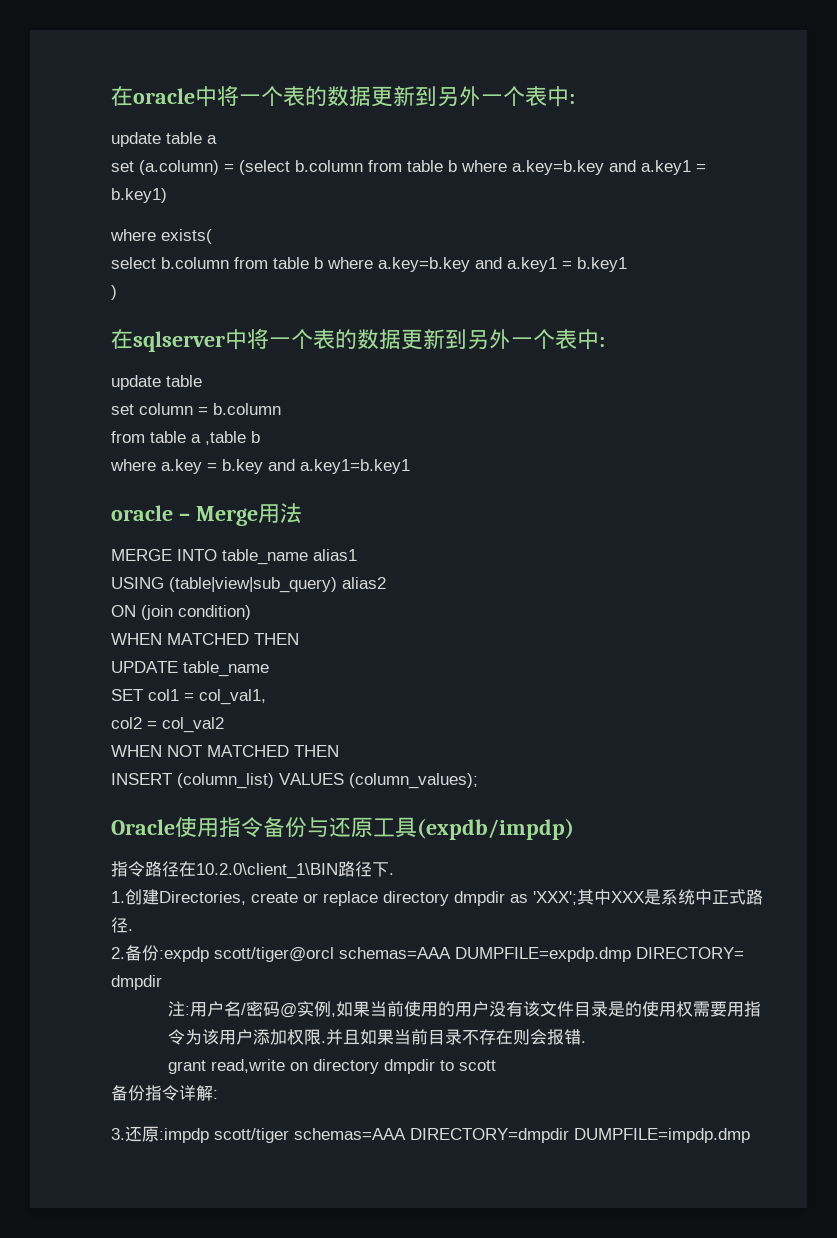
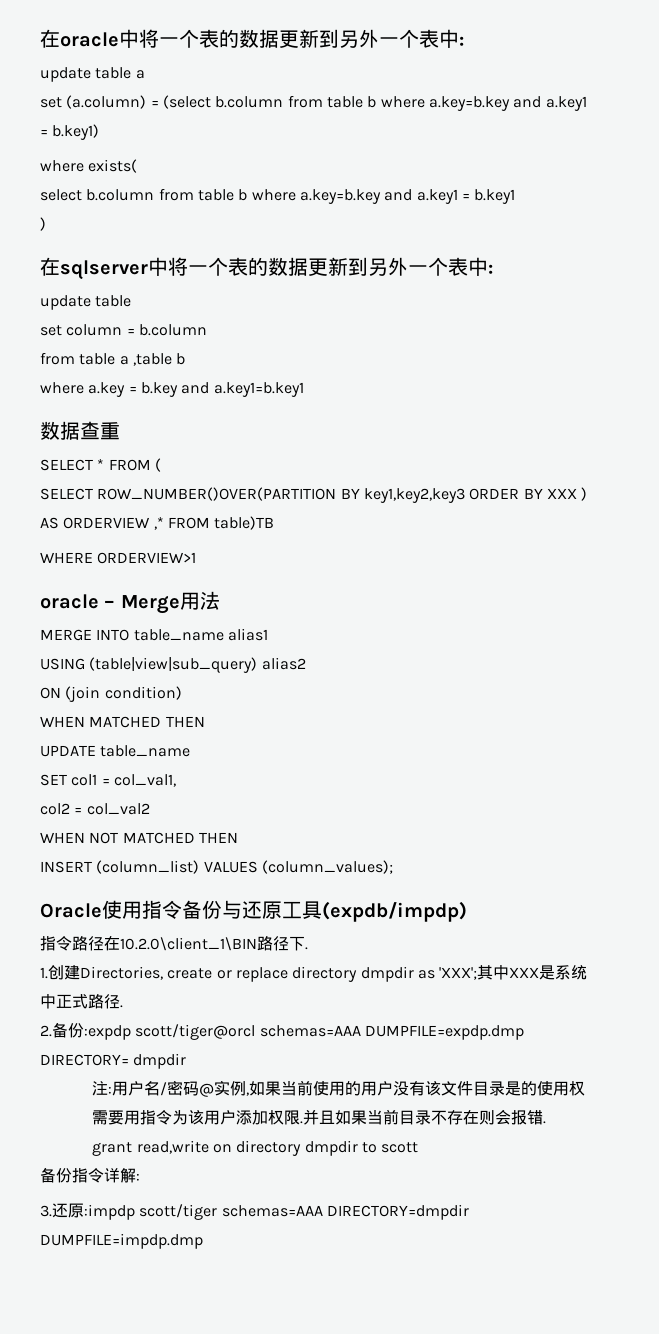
+ 数据查重
+ SELECT * FROM (
+ SELECT ROW_NUMBER()OVER(PARTITION BY key1,key2,key3 ORDER BY XXX ) AS ORDERVIEW ,* FROM table)TB
+ WHERE ORDERVIEW>1

